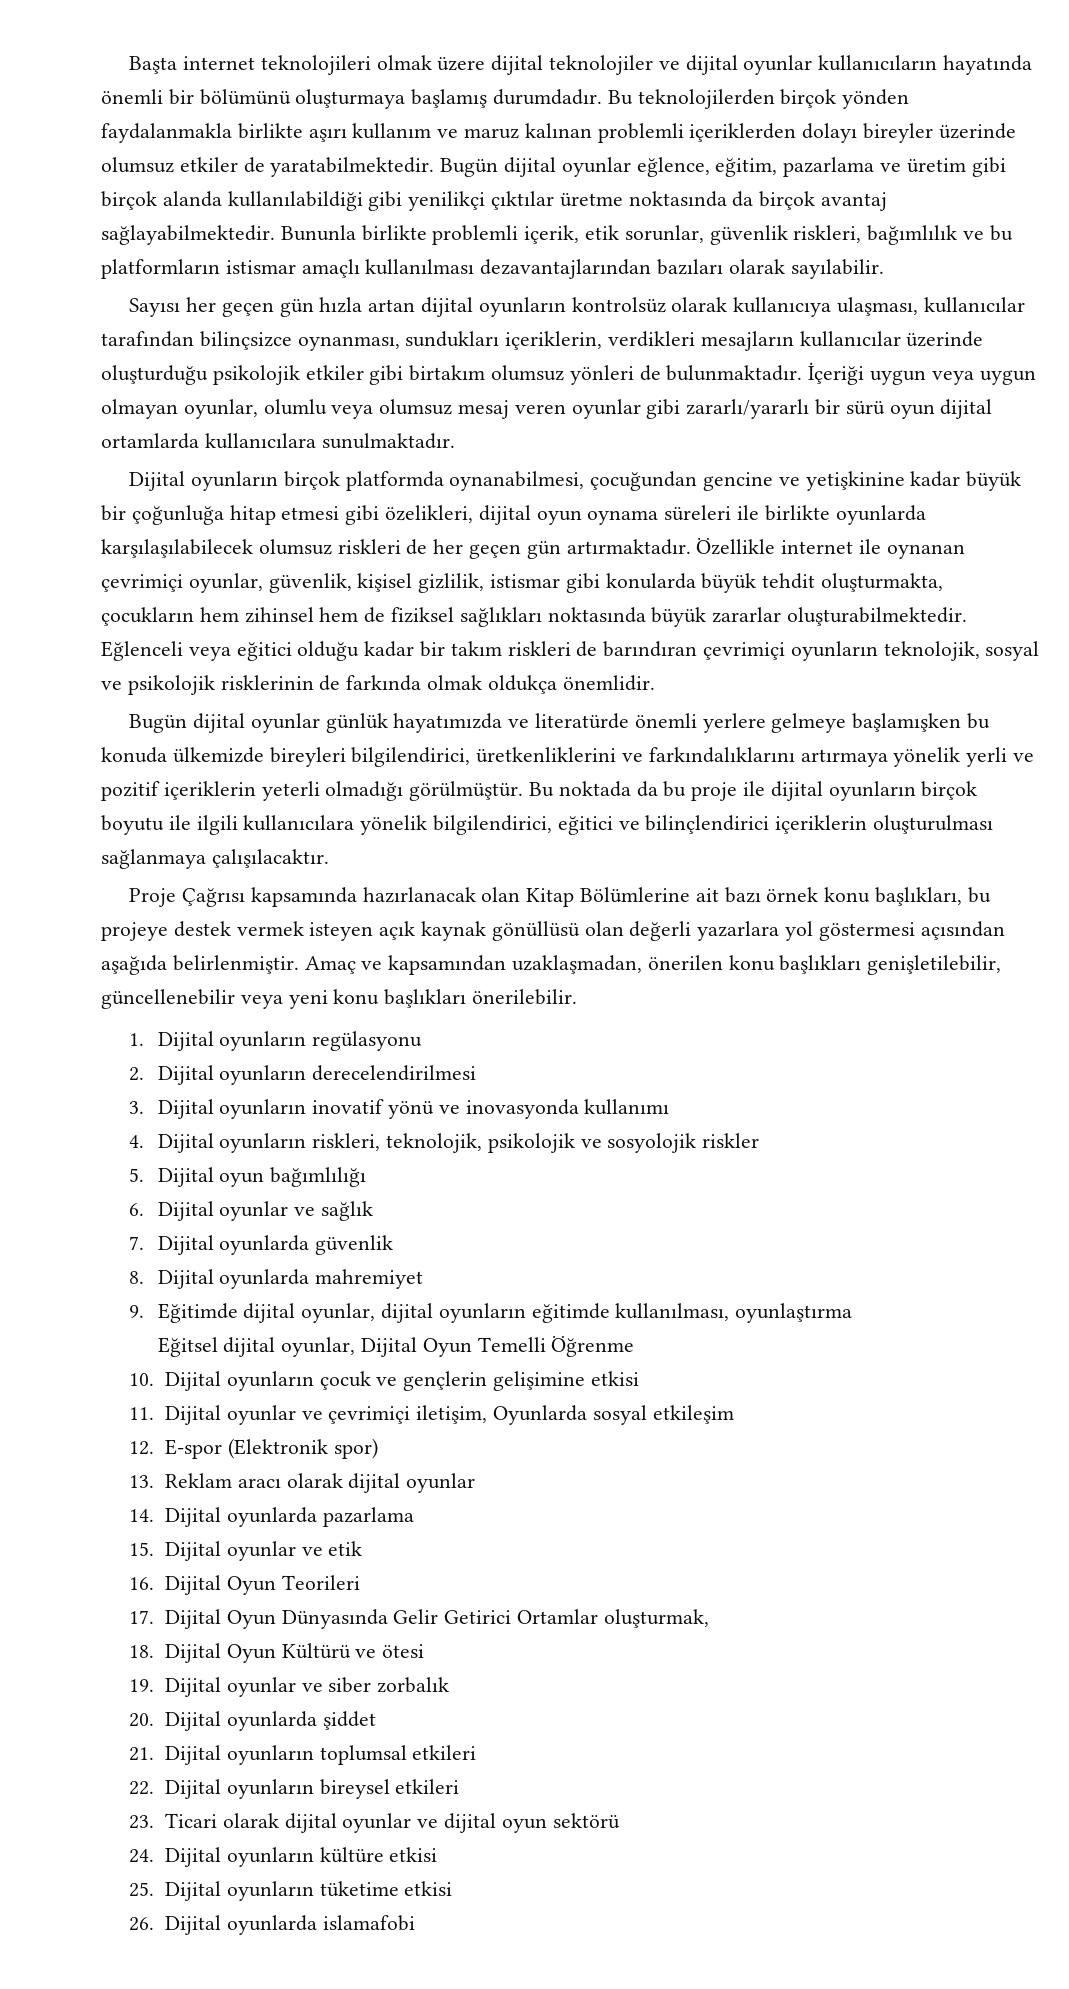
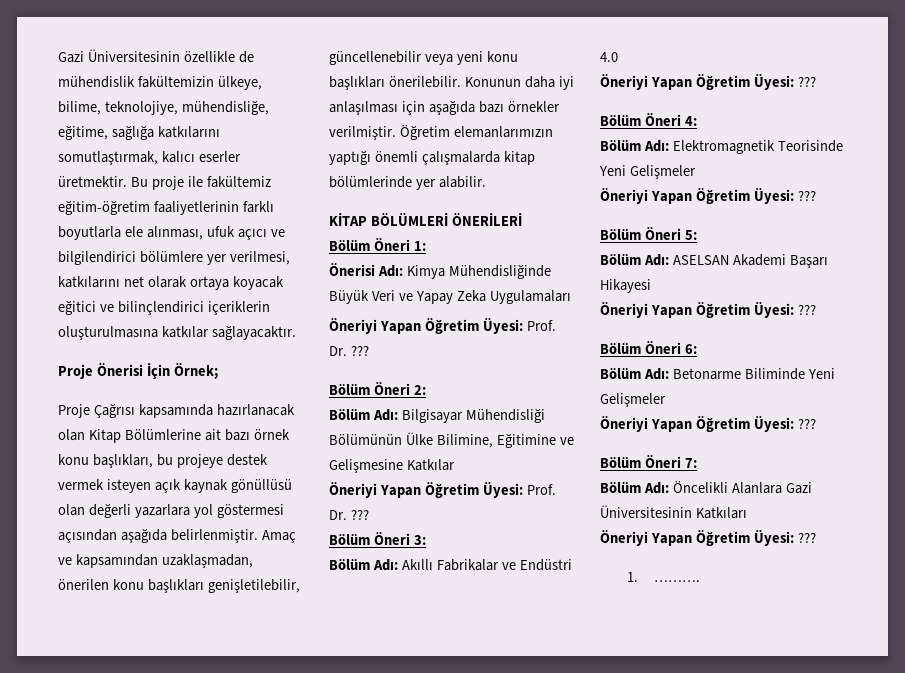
- Başta internet teknolojileri olmak üzere dijital teknolojiler ve dijital oyunlar kullanıcıların hayatında önemli bir bölümünü oluşturmaya başlamış durumdadır. Bu teknolojilerden birçok yönden faydalanmakla birlikte aşırı kullanım ve maruz kalınan problemli içeriklerden dolayı bireyler üzerinde olumsuz etkiler de yaratabilmektedir. Bugün dijital oyunlar eğlence, eğitim, pazarlama ve üretim gibi birçok alanda kullanılabildiği gibi yenilikçi çıktılar üretme noktasında da birçok avantaj sağlayabilmektedir. Bununla birlikte problemli içerik, etik sorunlar, güvenlik riskleri, bağımlılık ve bu platformların istismar amaçlı kullanılması dezavantajlarından bazıları olarak sayılabilir.
- Sayısı her geçen gün hızla artan dijital oyunların kontrolsüz olarak kullanıcıya ulaşması, kullanıcılar tarafından bilinçsizce oynanması, sundukları içeriklerin, verdikleri mesajların kullanıcılar üzerinde oluşturduğu psikolojik etkiler gibi birtakım olumsuz yönleri de bulunmaktadır. İçeriği uygun veya uygun olmayan oyunlar, olumlu veya olumsuz mesaj veren oyunlar gibi zararlı/yararlı bir sürü oyun dijital ortamlarda kullanıcılara sunulmaktadır.
- Dijital oyunların birçok platformda oynanabilmesi, çocuğundan gencine ve yetişkinine kadar büyük bir çoğunluğa hitap etmesi gibi özelikleri, dijital oyun oynama süreleri ile birlikte oyunlarda karşılaşılabilecek olumsuz riskleri de her geçen gün artırmaktadır. Özellikle internet ile oynanan çevrimiçi oyunlar, güvenlik, kişisel gizlilik, istismar gibi konularda büyük tehdit oluşturmakta, çocukların hem zihinsel hem de fiziksel sağlıkları noktasında büyük zararlar oluşturabilmektedir. Eğlenceli veya eğitici olduğu kadar bir takım riskleri de barındıran çevrimiçi oyunların teknolojik, sosyal ve psikolojik risklerinin de farkında olmak oldukça önemlidir.
- Bugün dijital oyunlar günlük hayatımızda ve literatürde önemli yerlere gelmeye başlamışken bu konuda ülkemizde bireyleri bilgilendirici, üretkenliklerini ve farkındalıklarını artırmaya yönelik yerli ve pozitif içeriklerin yeterli olmadığı görülmüştür. Bu noktada da bu proje ile dijital oyunların birçok boyutu ile ilgili kullanıcılara yönelik bilgilendirici, eğitici ve bilinçlendirici içeriklerin oluşturulması sağlanmaya çalışılacaktır.
+ Gazi Üniversitesinin özellikle de mühendislik fakültemizin ülkeye, bilime, teknolojiye, mühendisliğe, eğitime, sağlığa katkılarını somutlaştırmak, kalıcı eserler üretmektir. Bu proje ile fakültemiz eğitim-öğretim faaliyetlerinin farklı boyutlarla ele alınması, ufuk açıcı ve bilgilendirici bölümlere yer verilmesi, katkılarını net olarak ortaya koyacak eğitici ve bilinçlendirici içeriklerin oluşturulmasına katkılar sağlayacaktır.
+ Proje Önerisi İçin Örnek;
- Amaç ve kapsamından uzaklaşmadan, önerilen konu başlıkları genişletilebilir, güncellenebilir veya yeni konu başlıkları önerilebilir.
- 1. Dijital oyunların regülasyonu
- 2. Dijital oyunların derecelendirilmesi
- 3. Dijital oyunların inovatif yönü ve inovasyonda kullanımı
- 4. Dijital oyunların riskleri, teknolojik, psikolojik ve sosyolojik riskler
- 5. Dijital oyun bağımlılığı
- 6. Dijital oyunlar ve sağlık
- 7. Dijital oyunlarda güvenlik
- 8. Dijital oyunlarda mahremiyet
- 9. Eğitimde dijital oyunlar, dijital oyunların eğitimde kullanılması, oyunlaştırma
- Eğitsel dijital oyunlar, Dijital Oyun Temelli Öğrenme
- 10. Dijital oyunların çocuk ve gençlerin gelişimine etkisi
- 11. Dijital oyunlar ve çevrimiçi iletişim, Oyunlarda sosyal etkileşim
- 12. E-spor (Elektronik spor)
- 13. Reklam aracı olarak dijital oyunlar
- 14. Dijital oyunlarda pazarlama
- 15. Dijital oyunlar ve etik
- 16. Dijital Oyun Teorileri
- 17. Dijital Oyun Dünyasında Gelir Getirici Ortamlar oluşturmak,
- 18. Dijital Oyun Kültürü ve ötesi
- 19. Dijital oyunlar ve siber zorbalık
- 20. Dijital oyunlarda şiddet
- 21. Dijital oyunların toplumsal etkileri
- 22. Dijital oyunların bireysel etkileri
- 23. Ticari olarak dijital oyunlar ve dijital oyun sektörü
- 24. Dijital oyunların kültüre etkisi
- 25. Dijital oyunların tüketime etkisi
- 26. Dijital oyunlarda islamafobi
+ Amaç ve kapsamından uzaklaşmadan, önerilen konu başlıkları genişletilebilir, güncellenebilir veya yeni konu başlıkları önerilebilir. Konunun daha iyi anlaşılması için aşağıda bazı örnekler verilmiştir. Öğretim elemanlarımızın yaptığı önemli çalışmalarda kitap bölümlerinde yer alabilir.
+ KİTAP BÖLÜMLERİ ÖNERİLERİ
+ Bölüm Öneri 1:
+ Önerisi Adı: Kimya Mühendisliğinde Büyük Veri ve Yapay Zeka Uygulamaları
+ Öneriyi Yapan Öğretim Üyesi: Prof. Dr. ???
+ Bölüm Öneri 2:
+ Bölüm Adı: Bilgisayar Mühendisliği Bölümünün Ülke Bilimine, Eğitimine ve Gelişmesine Katkılar
+ Öneriyi Yapan Öğretim Üyesi: Prof. Dr. ???
+ Bölüm Öneri 3:
+ Bölüm Adı: Akıllı Fabrikalar ve Endüstri 4.0
+ Öneriyi Yapan Öğretim Üyesi: ???
+ Bölüm Öneri 4:
+ Bölüm Adı: Elektromagnetik Teorisinde Yeni Gelişmeler
+ Öneriyi Yapan Öğretim Üyesi: ???
+ Bölüm Öneri 5:
+ Bölüm Adı: ASELSAN Akademi Başarı Hikayesi
+ Öneriyi Yapan Öğretim Üyesi: ???
+ Bölüm Öneri 6:
+ Bölüm Adı: Betonarme Biliminde Yeni Gelişmeler
+ Öneriyi Yapan Öğretim Üyesi: ???
+ Bölüm Öneri 7:
+ Bölüm Adı: Öncelikli Alanlara Gazi Üniversitesinin Katkıları
+ Öneriyi Yapan Öğretim Üyesi: ???
+ 1. ……….

